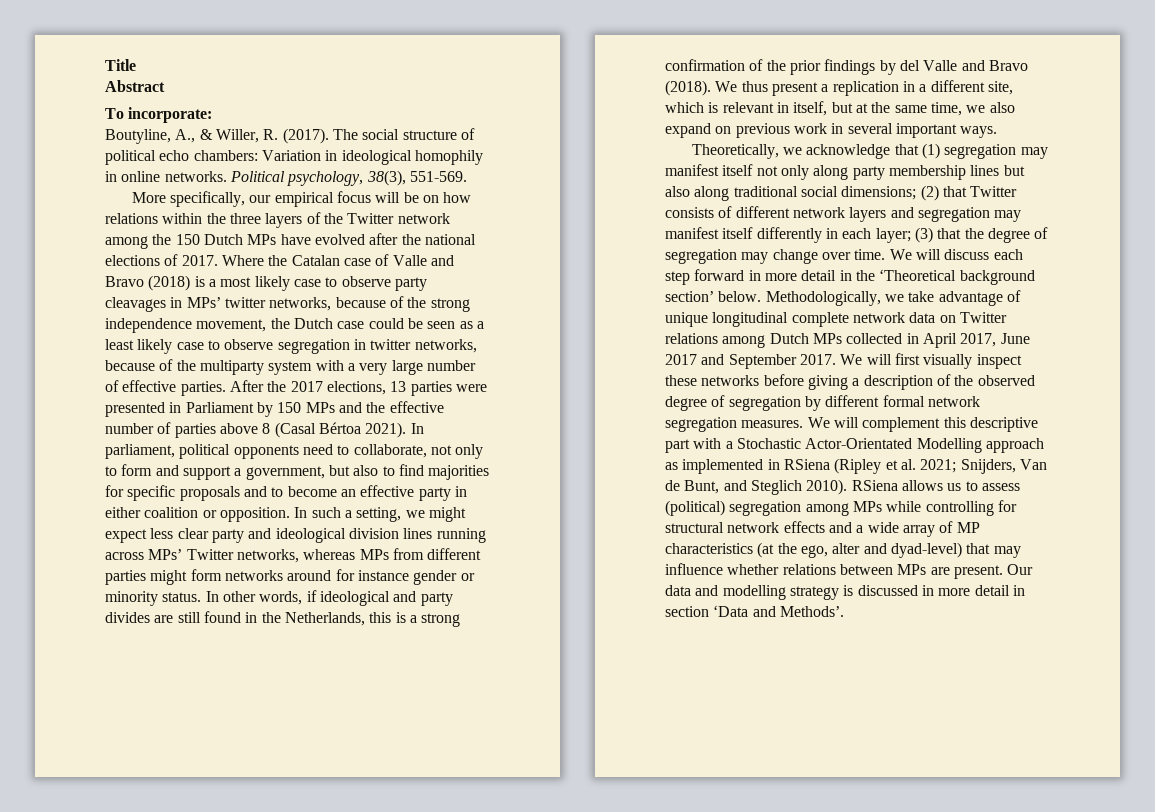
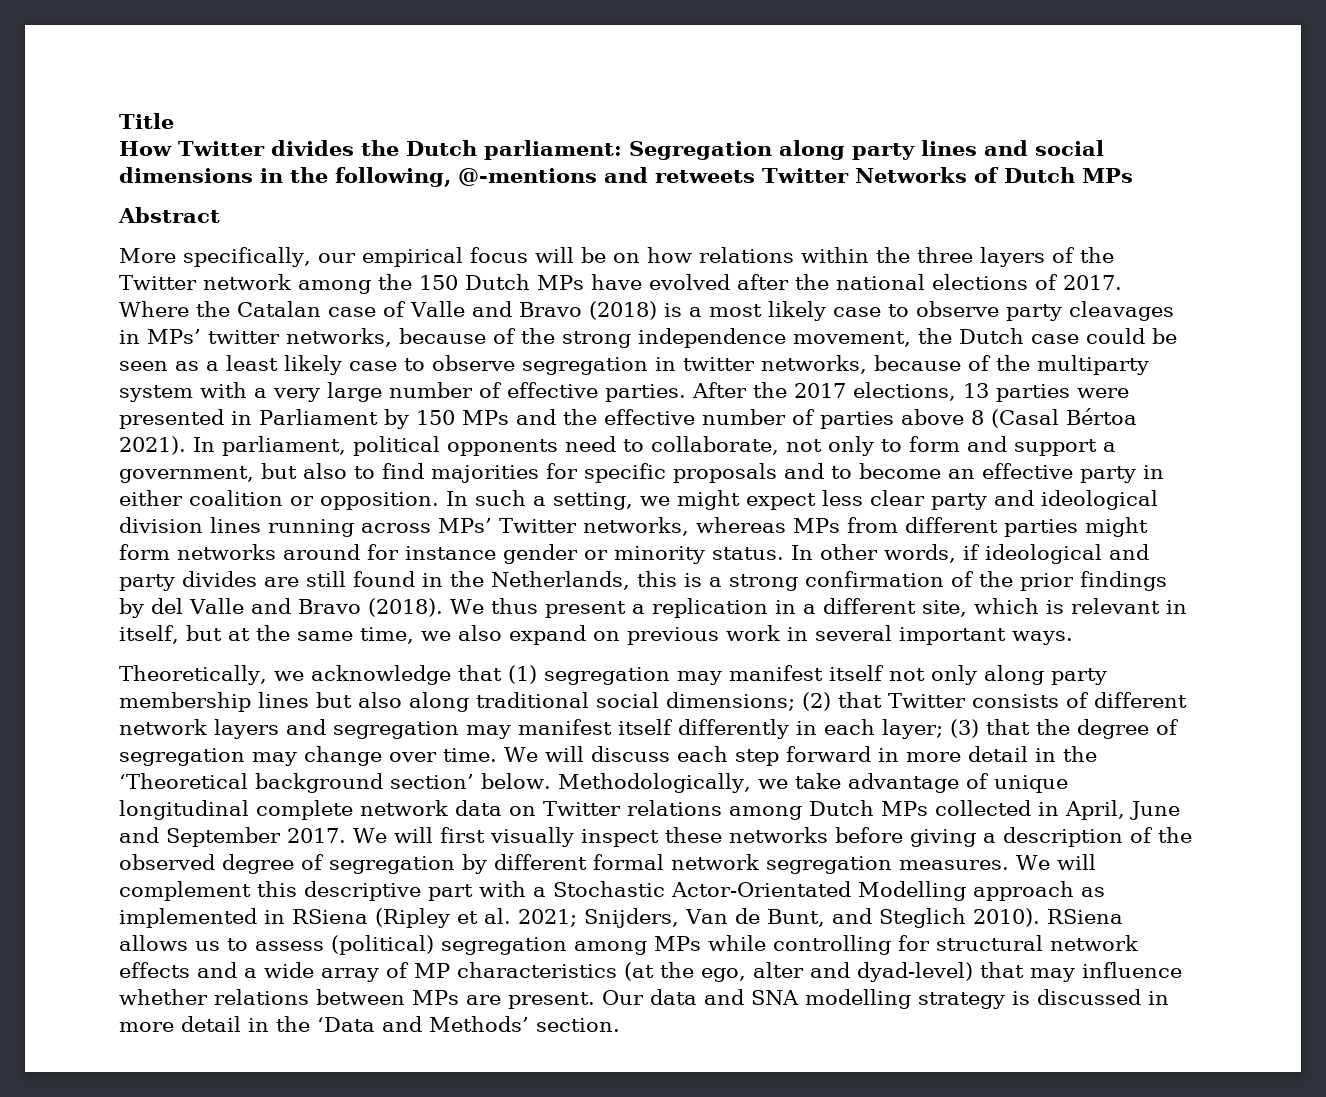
+ How Twitter divides the Dutch parliament: Segregation along party lines and social dimensions in the following, @-mentions and retweets Twitter Networks of Dutch MPs
  Abstract
- To incorporate:
- Boutyline, A., & Willer, R. (2017). The social structure of political echo chambers: Variation in ideological homophily in online networks. Political psychology, 38(3), 551-569.
- Methodologically, we take advantage of unique longitudinal complete network data on Twitter relations among Dutch MPs collected in April 2017, June 2017 and September 2017.
+ Methodologically, we take advantage of unique longitudinal complete network data on Twitter relations among Dutch MPs collected in April, June and September 2017.
- Our data and modelling strategy is discussed in more detail in section ‘Data and Methods’.
+ Our data and SNA modelling strategy is discussed in more detail in the ‘Data and Methods’ section.

